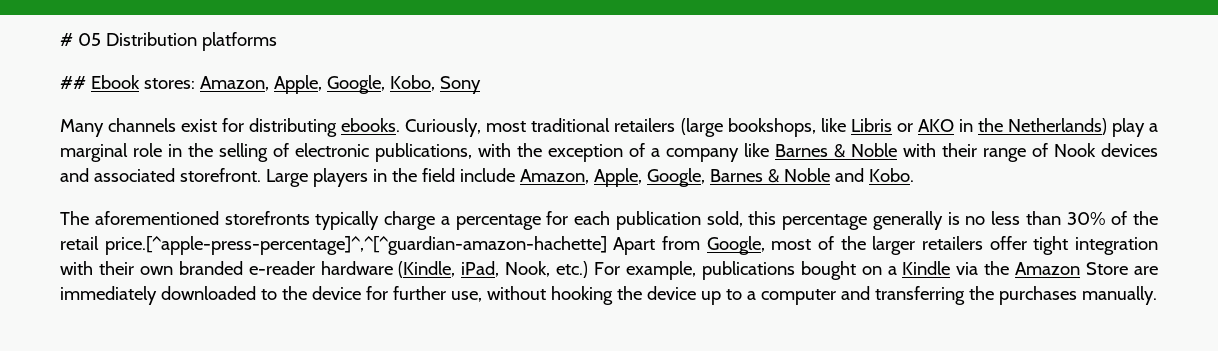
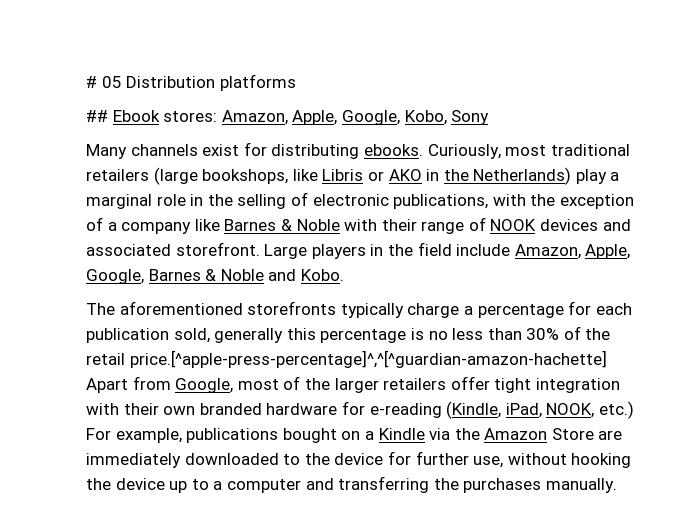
- Curiously, most traditional retailers (large bookshops, like Libris or AKO in the Netherlands) play a marginal role in the selling of electronic publications, with the exception of a company like Barnes & Noble with their range of Nook devices and associated storefront.
+ Curiously, most traditional retailers (large bookshops, like Libris or AKO in the Netherlands) play a marginal role in the selling of electronic publications, with the exception of a company like Barnes & Noble with their range of NOOK devices and associated storefront.
- The aforementioned storefronts typically charge a percentage for each publication sold, this percentage generally is no less than 30% of the retail price.[^apple-press-percentage]^,^[^guardian-amazon-hachette] Apart from Google, most of the larger retailers offer tight integration with their own branded e-reader hardware (Kindle, iPad, Nook, etc.) For example, publications bought on a Kindle via the Amazon Store are immediately downloaded to the device for further use, without hooking the device up to a computer and transferring the purchases manually.
+ The aforementioned storefronts typically charge a percentage for each publication sold, generally this percentage is no less than 30% of the retail price.[^apple-press-percentage]^,^[^guardian-amazon-hachette] Apart from Google, most of the larger retailers offer tight integration with their own branded hardware for e-reading (Kindle, iPad, NOOK, etc.) For example, publications bought on a Kindle via the Amazon Store are immediately downloaded to the device for further use, without hooking the device up to a computer and transferring the purchases manually.

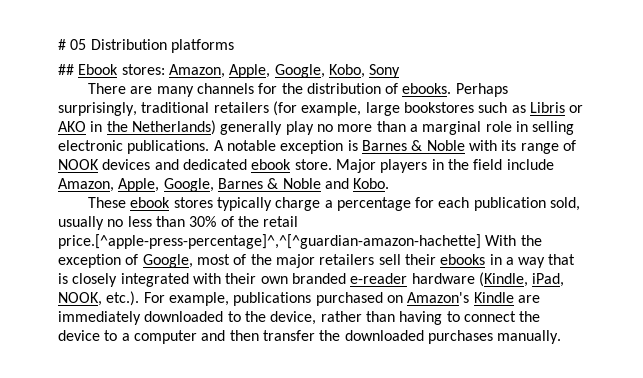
- Many channels exist for distributing ebooks. Curiously, most traditional retailers (large bookshops, like Libris or AKO in the Netherlands) play a marginal role in the selling of electronic publications, with the exception of a company like Barnes & Noble with their range of NOOK devices and associated storefront. Large players in the field include Amazon, Apple, Google, Barnes & Noble and Kobo.
+ There are many channels for the distribution of ebooks. Perhaps surprisingly, traditional retailers (for example, large bookstores such as Libris or AKO in the Netherlands) generally play no more than a marginal role in selling electronic publications. A notable exception is Barnes & Noble with its range of NOOK devices and dedicated ebook store. Major players in the field include Amazon, Apple, Google, Barnes & Noble and Kobo.
- The aforementioned storefronts typically charge a percentage for each publication sold, generally this percentage is no less than 30% of the retail price.[^apple-press-percentage]^,^[^guardian-amazon-hachette] Apart from Google, most of the larger retailers offer tight integration with their own branded hardware for e-reading (Kindle, iPad, NOOK, etc.) For example, publications bought on a Kindle via the Amazon Store are immediately downloaded to the device for further use, without hooking the device up to a computer and transferring the purchases manually.
+ These ebook stores typically charge a percentage for each publication sold, usually no less than 30% of the retail price.[^apple-press-percentage]^,^[^guardian-amazon-hachette] With the exception of Google, most of the major retailers sell their ebooks in a way that is closely integrated with their own branded e-reader hardware (Kindle, iPad, NOOK, etc.). For example, publications purchased on Amazon's Kindle are immediately downloaded to the device, rather than having to connect the device to a computer and then transfer the downloaded purchases manually.

